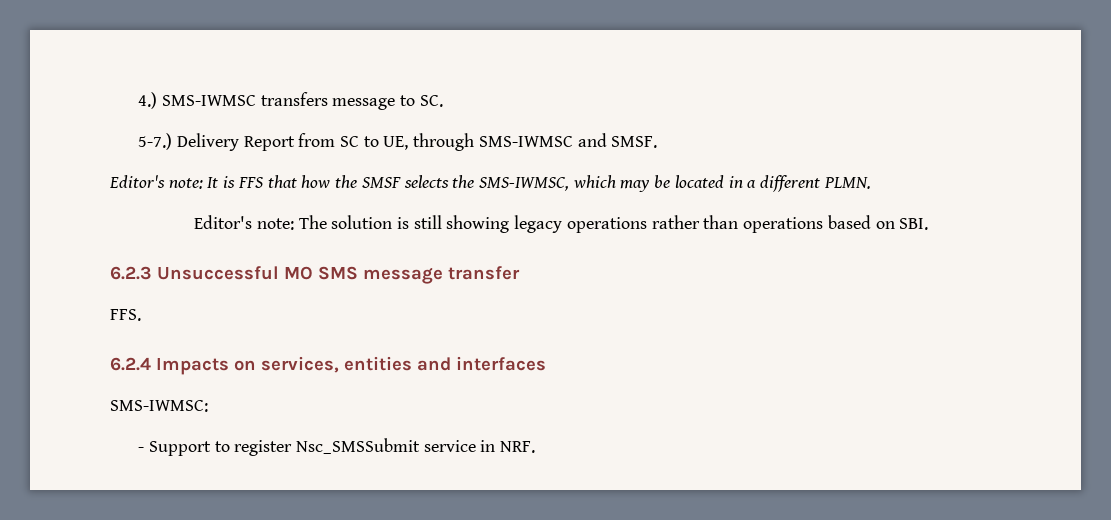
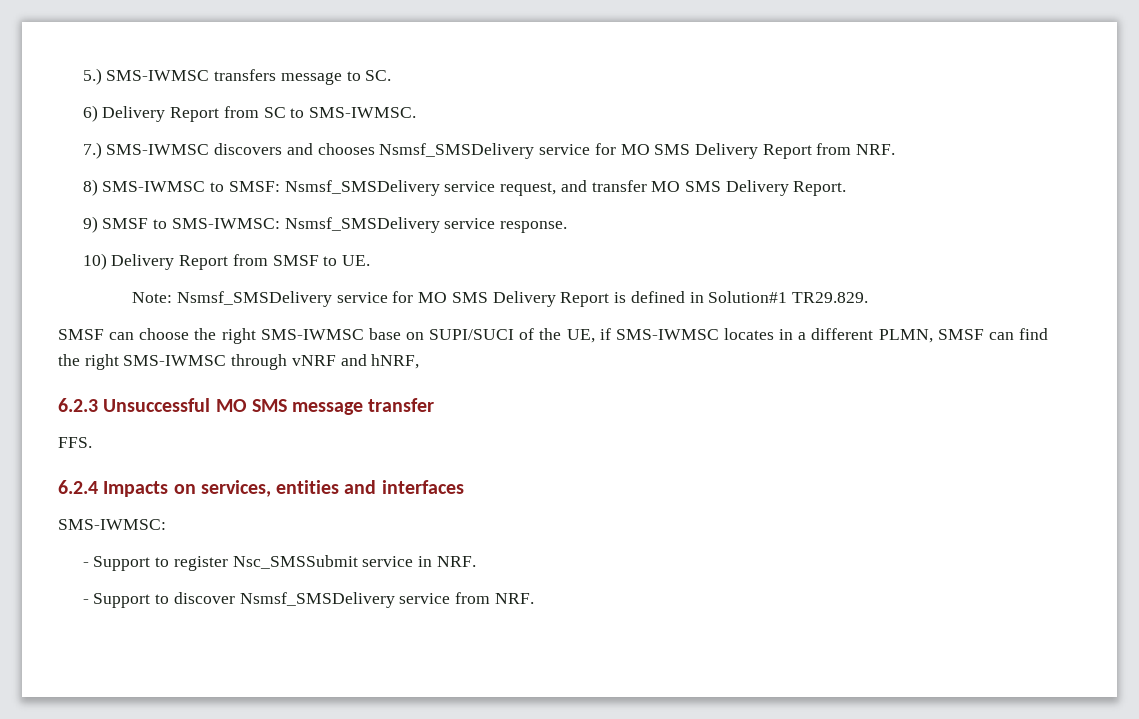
- 4.) SMS-IWMSC transfers message to SC.
+ 5.) SMS-IWMSC transfers message to SC.
- 5-7.) Delivery Report from SC to UE, through SMS-IWMSC and SMSF.
- Editor's note: It is FFS that how the SMSF selects the SMS-IWMSC, which may be located in a different PLMN.
- Editor's note: The solution is still showing legacy operations rather than operations based on SBI.
+ 6) Delivery Report from SC to SMS-IWMSC.
+ 7.) SMS-IWMSC discovers and chooses Nsmsf_SMSDelivery service for MO SMS Delivery Report from NRF.
+ 8) SMS-IWMSC to SMSF: Nsmsf_SMSDelivery service request, and transfer MO SMS Delivery Report.
+ 9) SMSF to SMS-IWMSC: Nsmsf_SMSDelivery service response.
+ 10) Delivery Report from SMSF to UE.
+ Note: Nsmsf_SMSDelivery service for MO SMS Delivery Report is defined in Solution#1 TR29.829.
+ SMSF can choose the right SMS-IWMSC base on SUPI/SUCI of the UE, if SMS-IWMSC locates in a different PLMN, SMSF can find the right SMS-IWMSC through vNRF and hNRF,
+ - Support to discover Nsmsf_SMSDelivery service from NRF.

